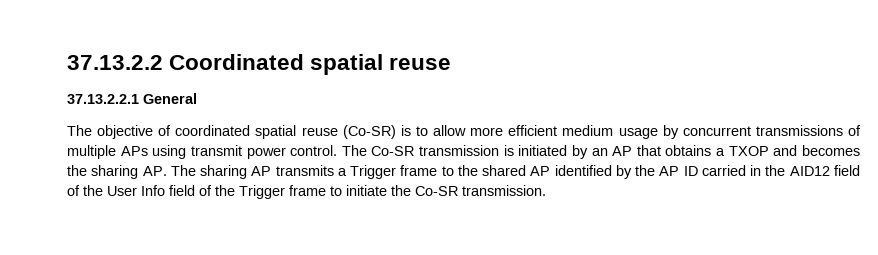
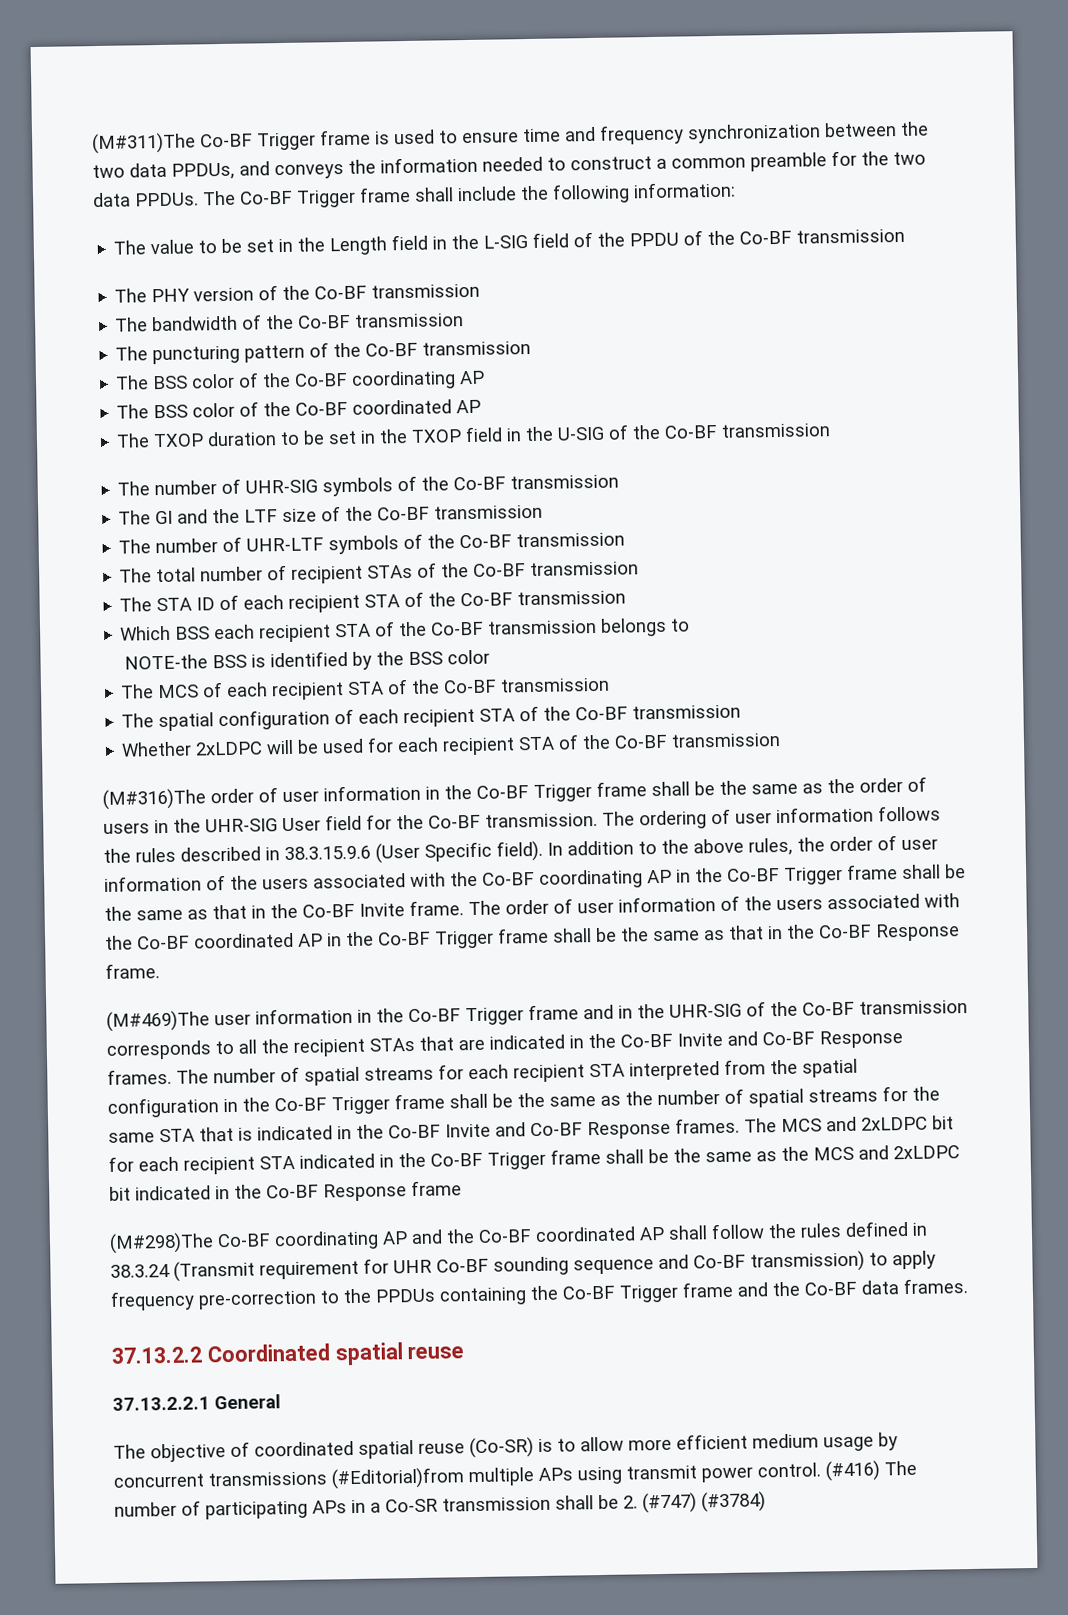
+ (M#311)The Co-BF Trigger frame is used to ensure time and frequency synchronization between the two data PPDUs, and conveys the information needed to construct a common preamble for the two data PPDUs. The Co-BF Trigger frame shall include the following information:
+ The value to be set in the Length field in the L-SIG field of the PPDU of the Co-BF transmission
+ The PHY version of the Co-BF transmission
+ The bandwidth of the Co-BF transmission
+ The puncturing pattern of the Co-BF transmission
+ The BSS color of the Co-BF coordinating AP
+ The BSS color of the Co-BF coordinated AP
+ The TXOP duration to be set in the TXOP field in the U-SIG of the Co-BF transmission
+ The number of UHR-SIG symbols of the Co-BF transmission
+ The GI and the LTF size of the Co-BF transmission
+ The number of UHR-LTF symbols of the Co-BF transmission
+ The total number of recipient STAs of the Co-BF transmission
+ The STA ID of each recipient STA of the Co-BF transmission
+ Which BSS each recipient STA of the Co-BF transmission belongs to
+ NOTE-the BSS is identified by the BSS color
+ The MCS of each recipient STA of the Co-BF transmission
+ The spatial configuration of each recipient STA of the Co-BF transmission
+ Whether 2xLDPC will be used for each recipient STA of the Co-BF transmission
+ (M#316)The order of user information in the Co-BF Trigger frame shall be the same as the order of users in the UHR-SIG User field for the Co-BF transmission. The ordering of user information follows the rules described in 38.3.15.9.6 (User Specific field). In addition to the above rules, the order of user information of the users associated with the Co-BF coordinating AP in the Co-BF Trigger frame shall be the same as that in the Co-BF Invite frame. The order of user information of the users associated with the Co-BF coordinated AP in the Co-BF Trigger frame shall be the same as that in the Co-BF Response frame.
+ (M#469)The user information in the Co-BF Trigger frame and in the UHR-SIG of the Co-BF transmission corresponds to all the recipient STAs that are indicated in the Co-BF Invite and Co-BF Response frames. The number of spatial streams for each recipient STA interpreted from the spatial configuration in the Co-BF Trigger frame shall be the same as the number of spatial streams for the same STA that is indicated in the Co-BF Invite and Co-BF Response frames. The MCS and 2xLDPC bit for each recipient STA indicated in the Co-BF Trigger frame shall be the same as the MCS and 2xLDPC bit indicated in the Co-BF Response frame
+ (M#298)The Co-BF coordinating AP and the Co-BF coordinated AP shall follow the rules defined in 38.3.24 (Transmit requirement for UHR Co-BF sounding sequence and Co-BF transmission) to apply frequency pre-correction to the PPDUs containing the Co-BF Trigger frame and the Co-BF data frames.
- The objective of coordinated spatial reuse (Co-SR) is to allow more efficient medium usage by concurrent transmissions of multiple APs using transmit power control.
+ The objective of coordinated spatial reuse (Co-SR) is to allow more efficient medium usage by concurrent transmissions (#Editorial)from multiple APs using transmit power control.
- The Co-SR transmission is initiated by an AP that obtains a TXOP and becomes the sharing AP. The sharing AP transmits a Trigger frame to the shared AP identified by the AP ID carried in the AID12 field of the User Info field of the Trigger frame to initiate the Co-SR transmission.
+ (#416) The number of participating APs in a Co-SR transmission shall be 2. (#747) (#3784)

